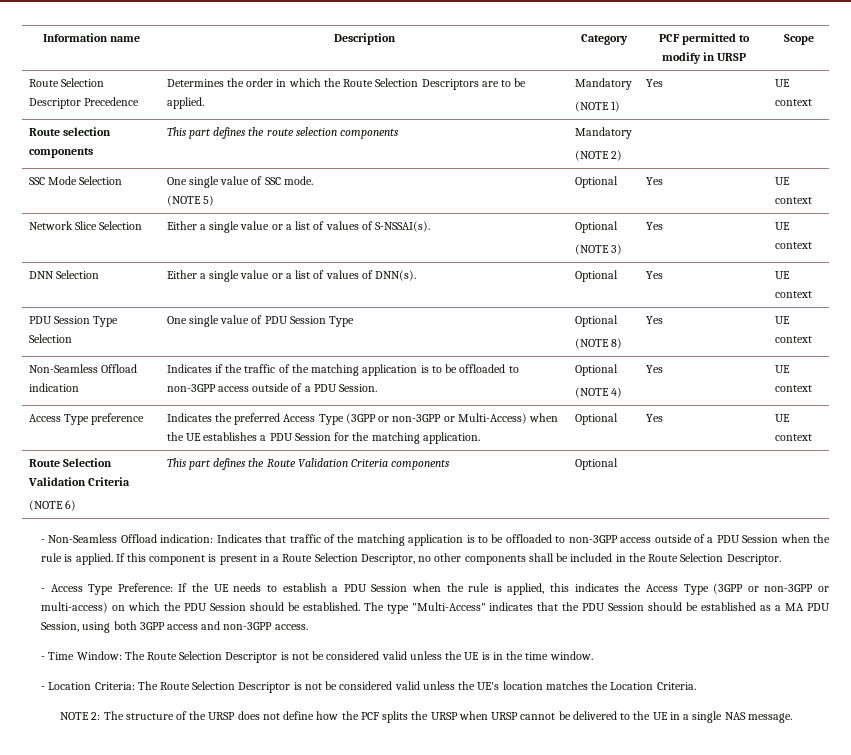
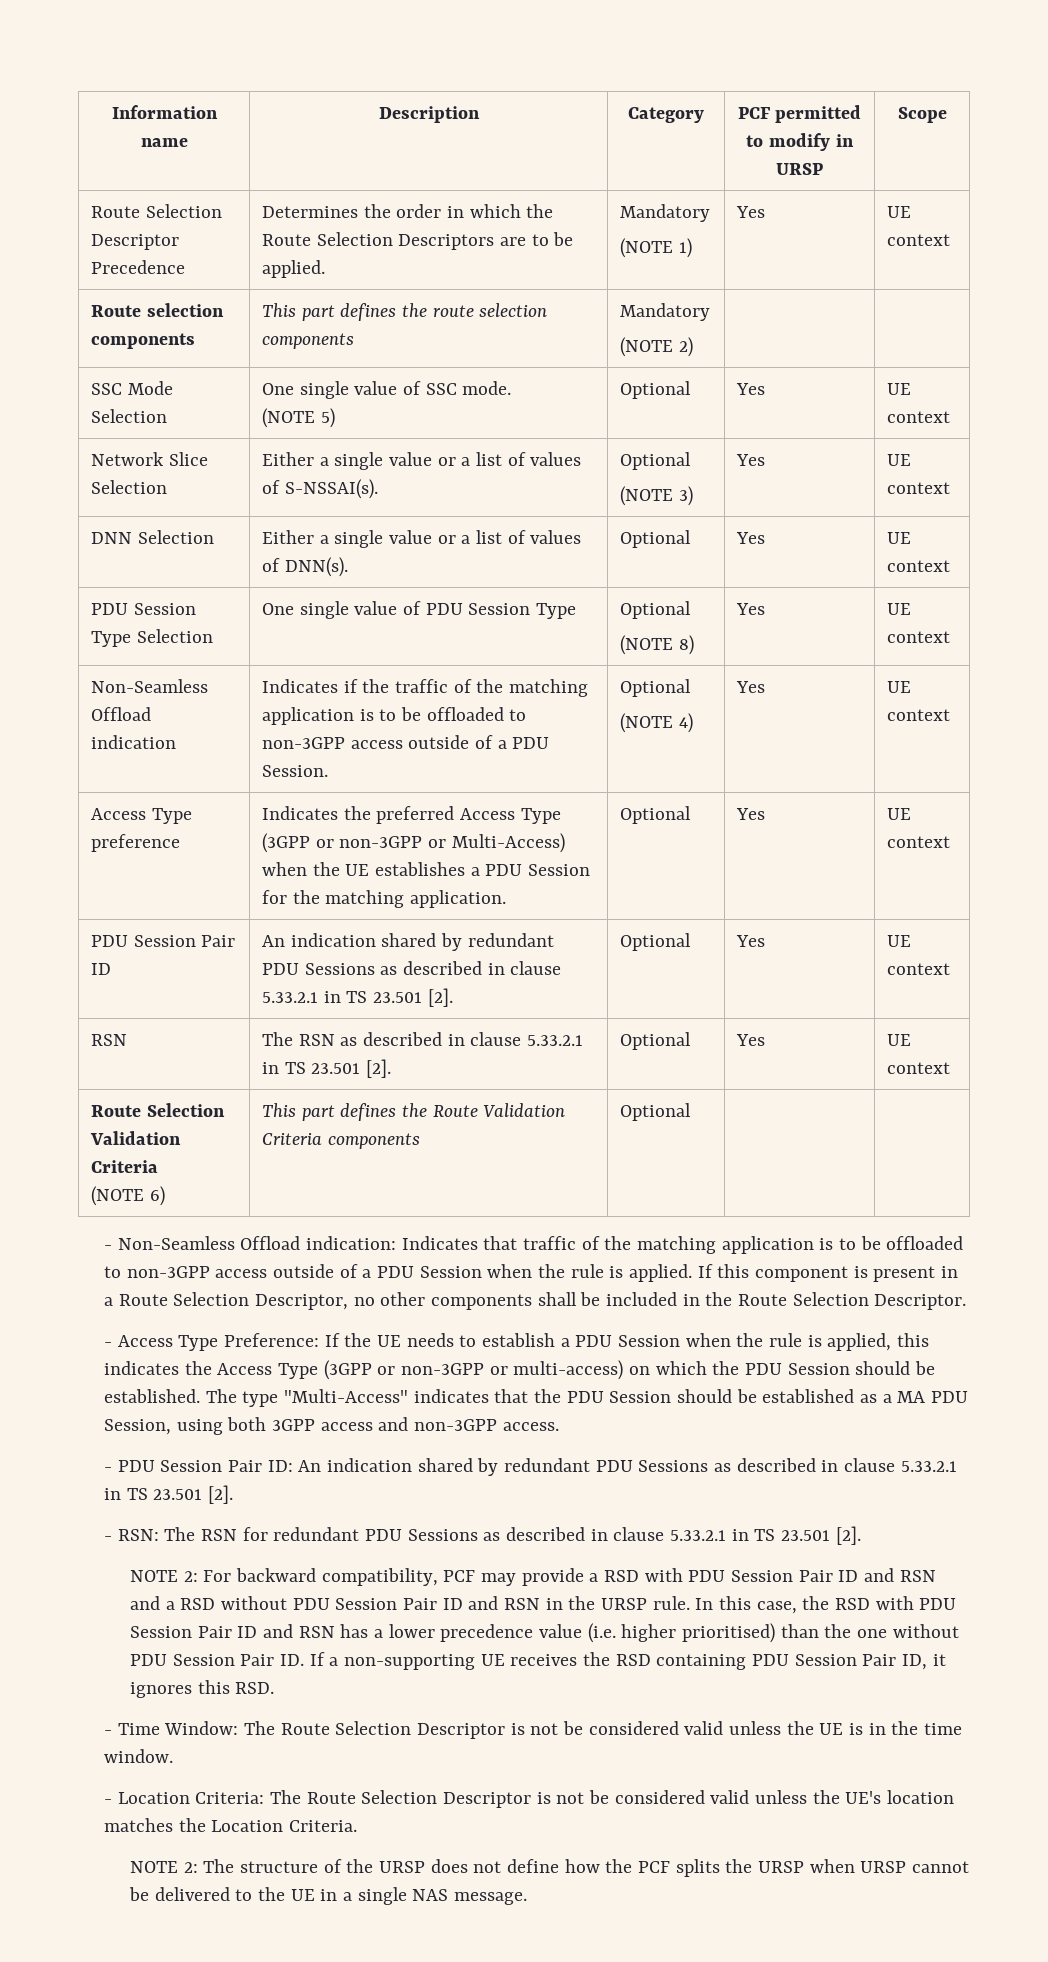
+ PDU Session Pair ID | An indication shared by redundant PDU Sessions as described in clause 5.33.2.1 in TS 23.501 [2]. | Optional | Yes | UE context
+ RSN | The RSN as described in clause 5.33.2.1 in TS 23.501 [2]. | Optional | Yes | UE context
+ - PDU Session Pair ID: An indication shared by redundant PDU Sessions as described in clause 5.33.2.1 in TS 23.501 [2].
+ - RSN: The RSN for redundant PDU Sessions as described in clause 5.33.2.1 in TS 23.501 [2].
+ NOTE 2: For backward compatibility, PCF may provide a RSD with PDU Session Pair ID and RSN and a RSD without PDU Session Pair ID and RSN in the URSP rule. In this case, the RSD with PDU Session Pair ID and RSN has a lower precedence value (i.e. higher prioritised) than the one without PDU Session Pair ID. If a non-supporting UE receives the RSD containing PDU Session Pair ID, it ignores this RSD.

